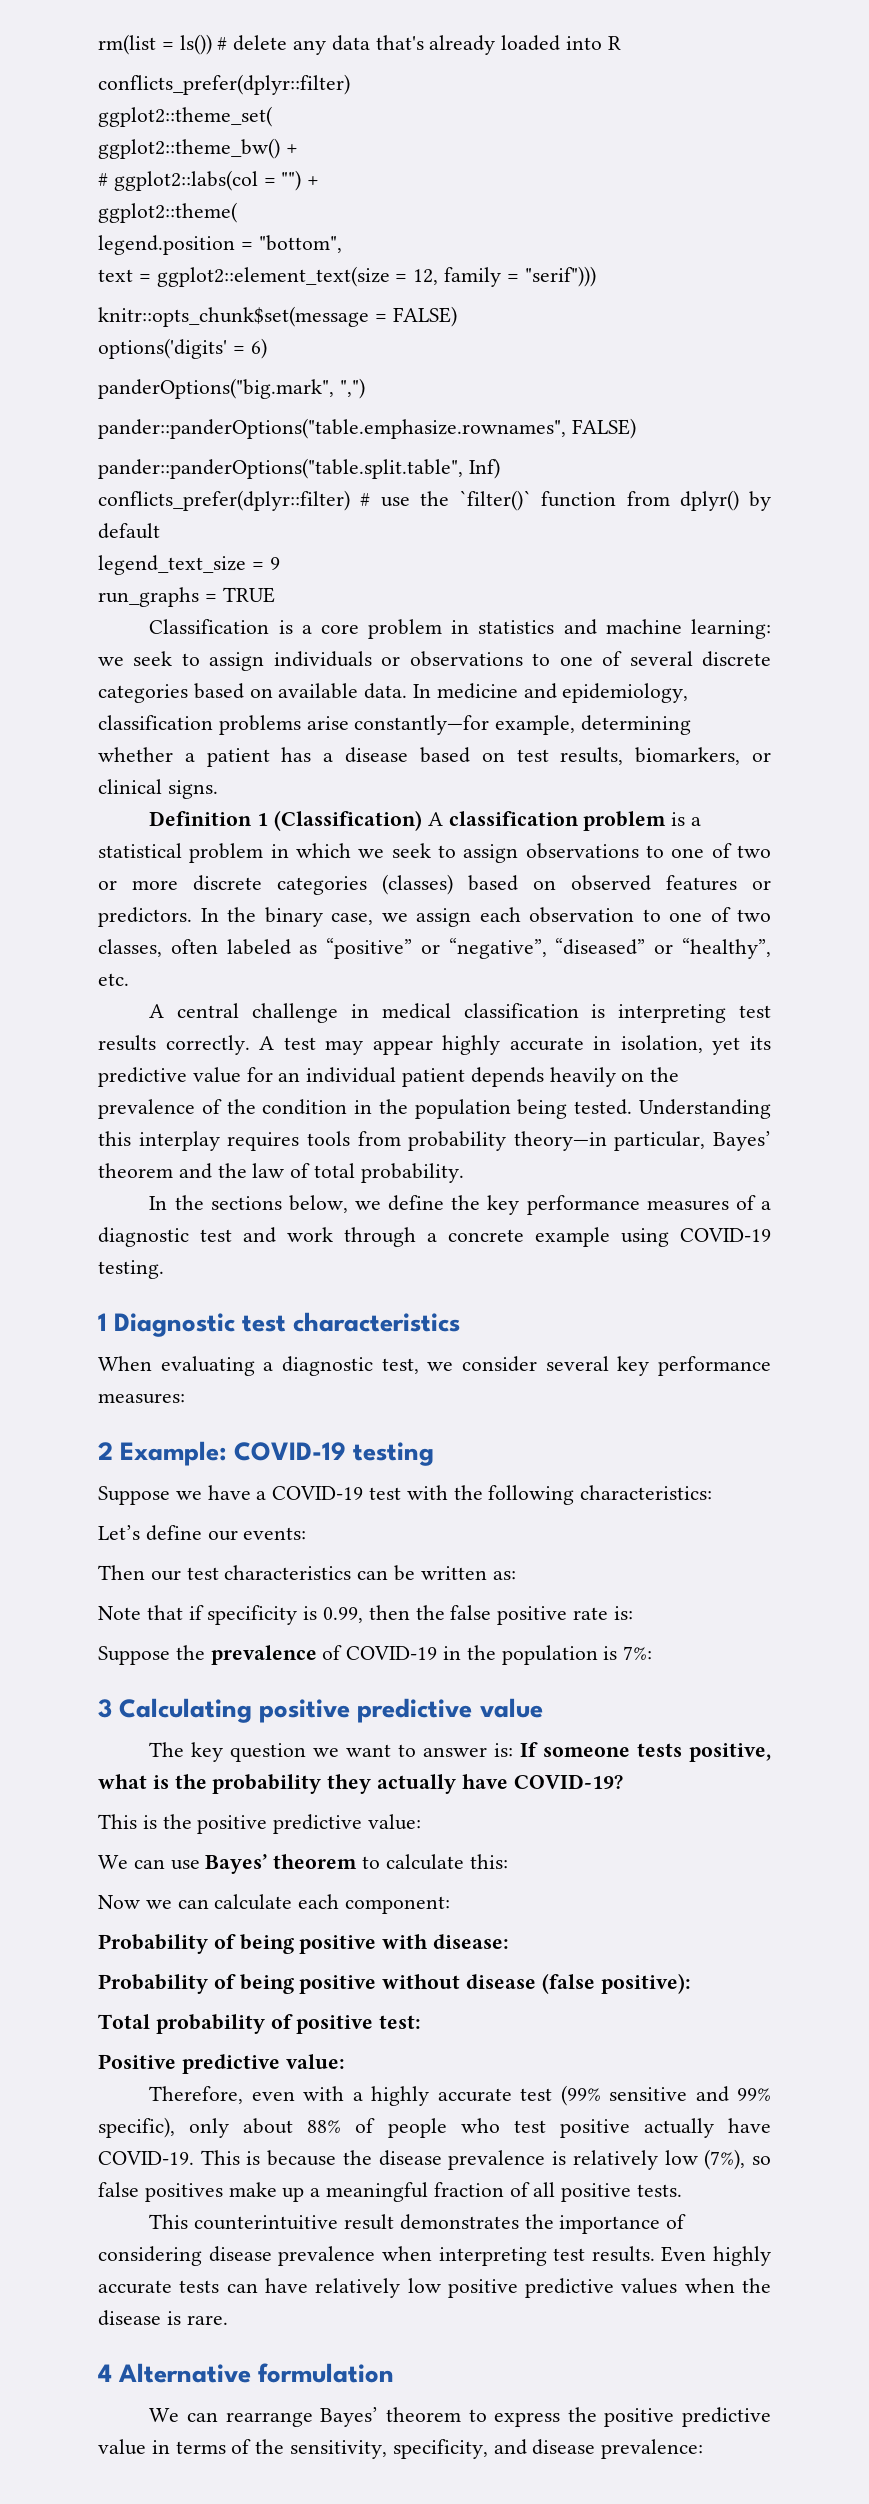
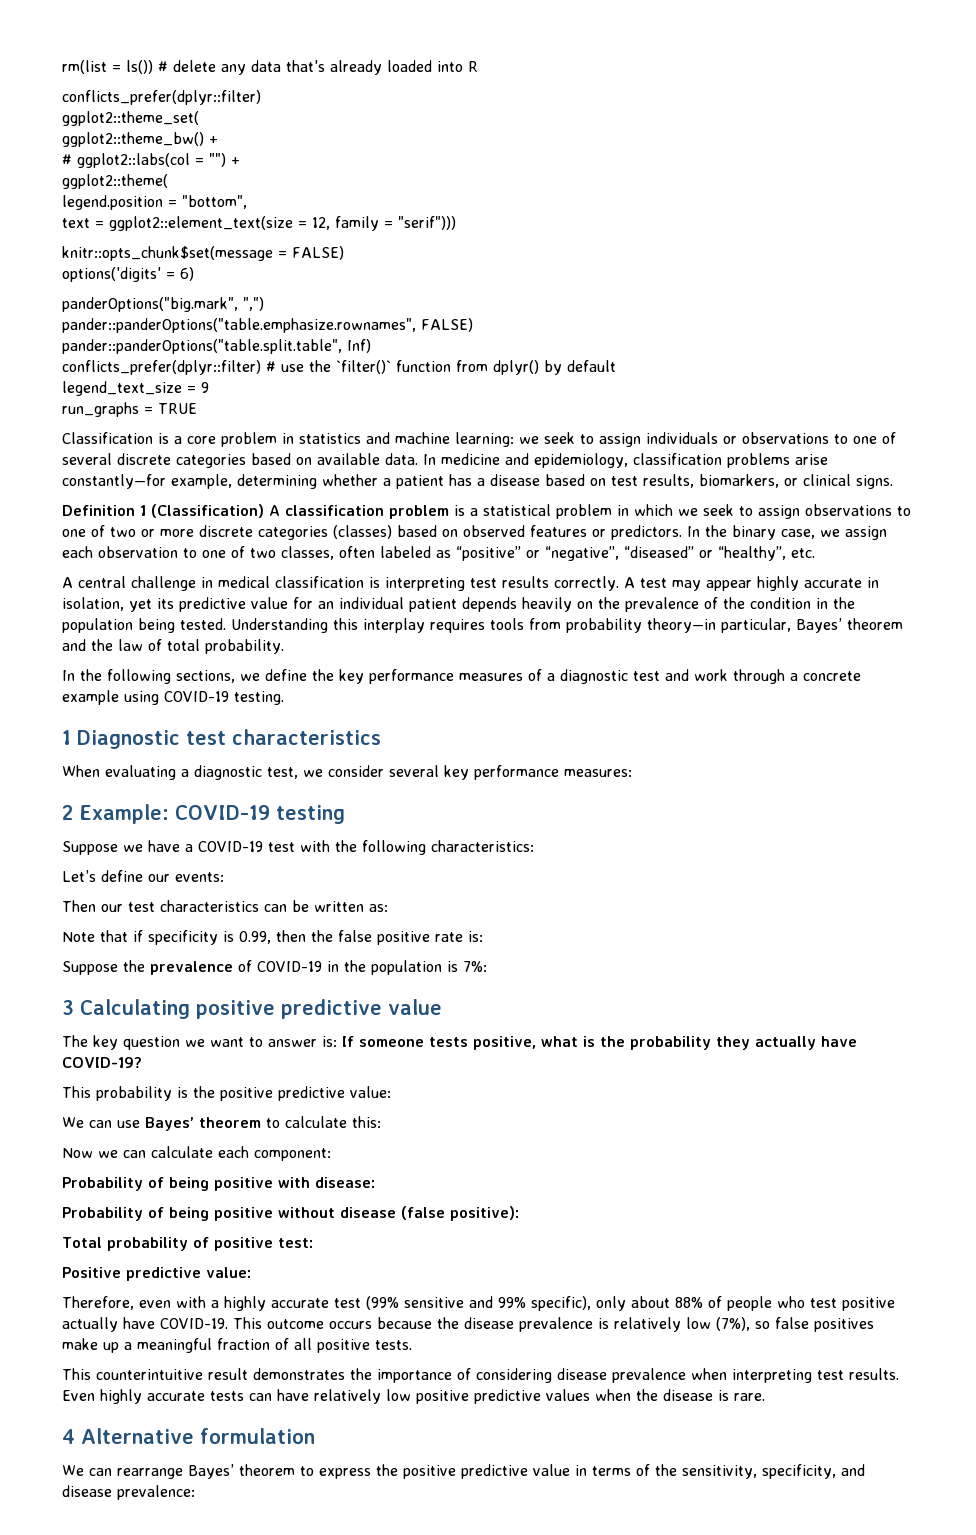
- In the sections below, we define the key performance measures of a diagnostic test and work through a concrete example using COVID-19 testing.
+ In the following sections, we define the key performance measures of a diagnostic test and work through a concrete example using COVID-19 testing.
- This is the positive predictive value:
+ This probability is the positive predictive value:
- This is because the disease prevalence is relatively low (7%), so false positives make up a meaningful fraction of all positive tests.
+ This outcome occurs because the disease prevalence is relatively low (7%), so false positives make up a meaningful fraction of all positive tests.

